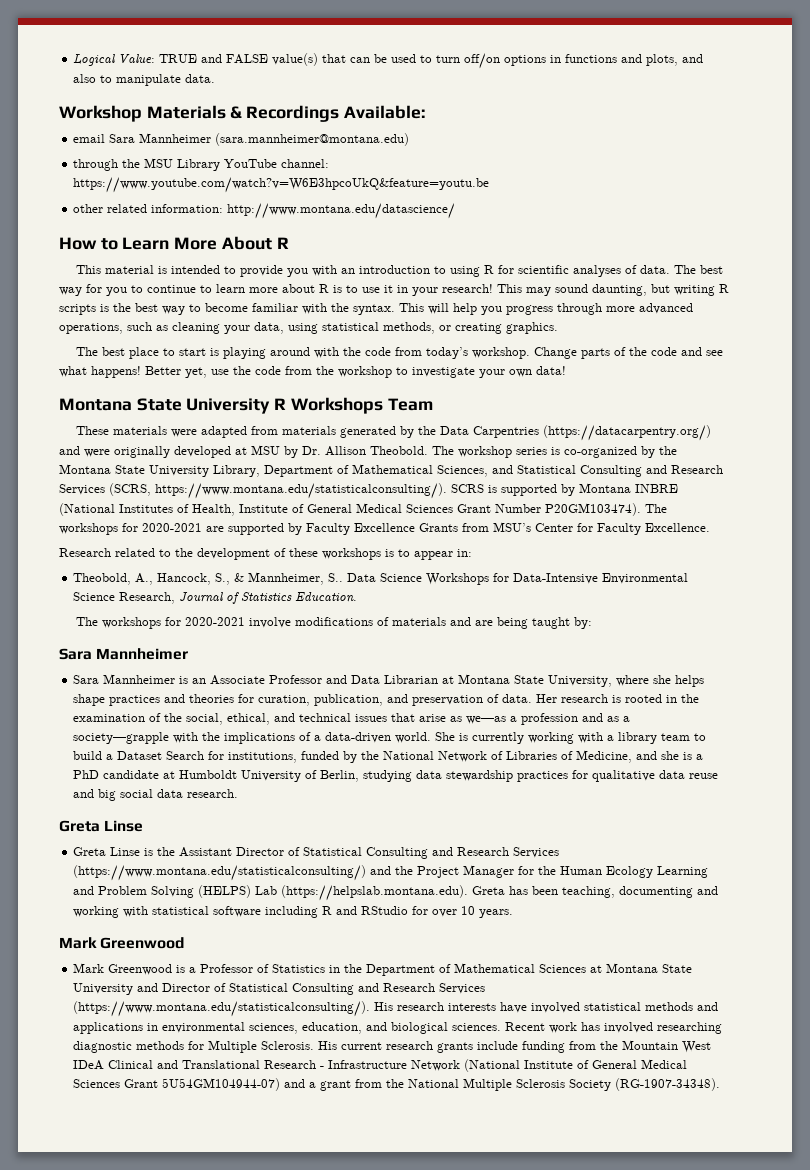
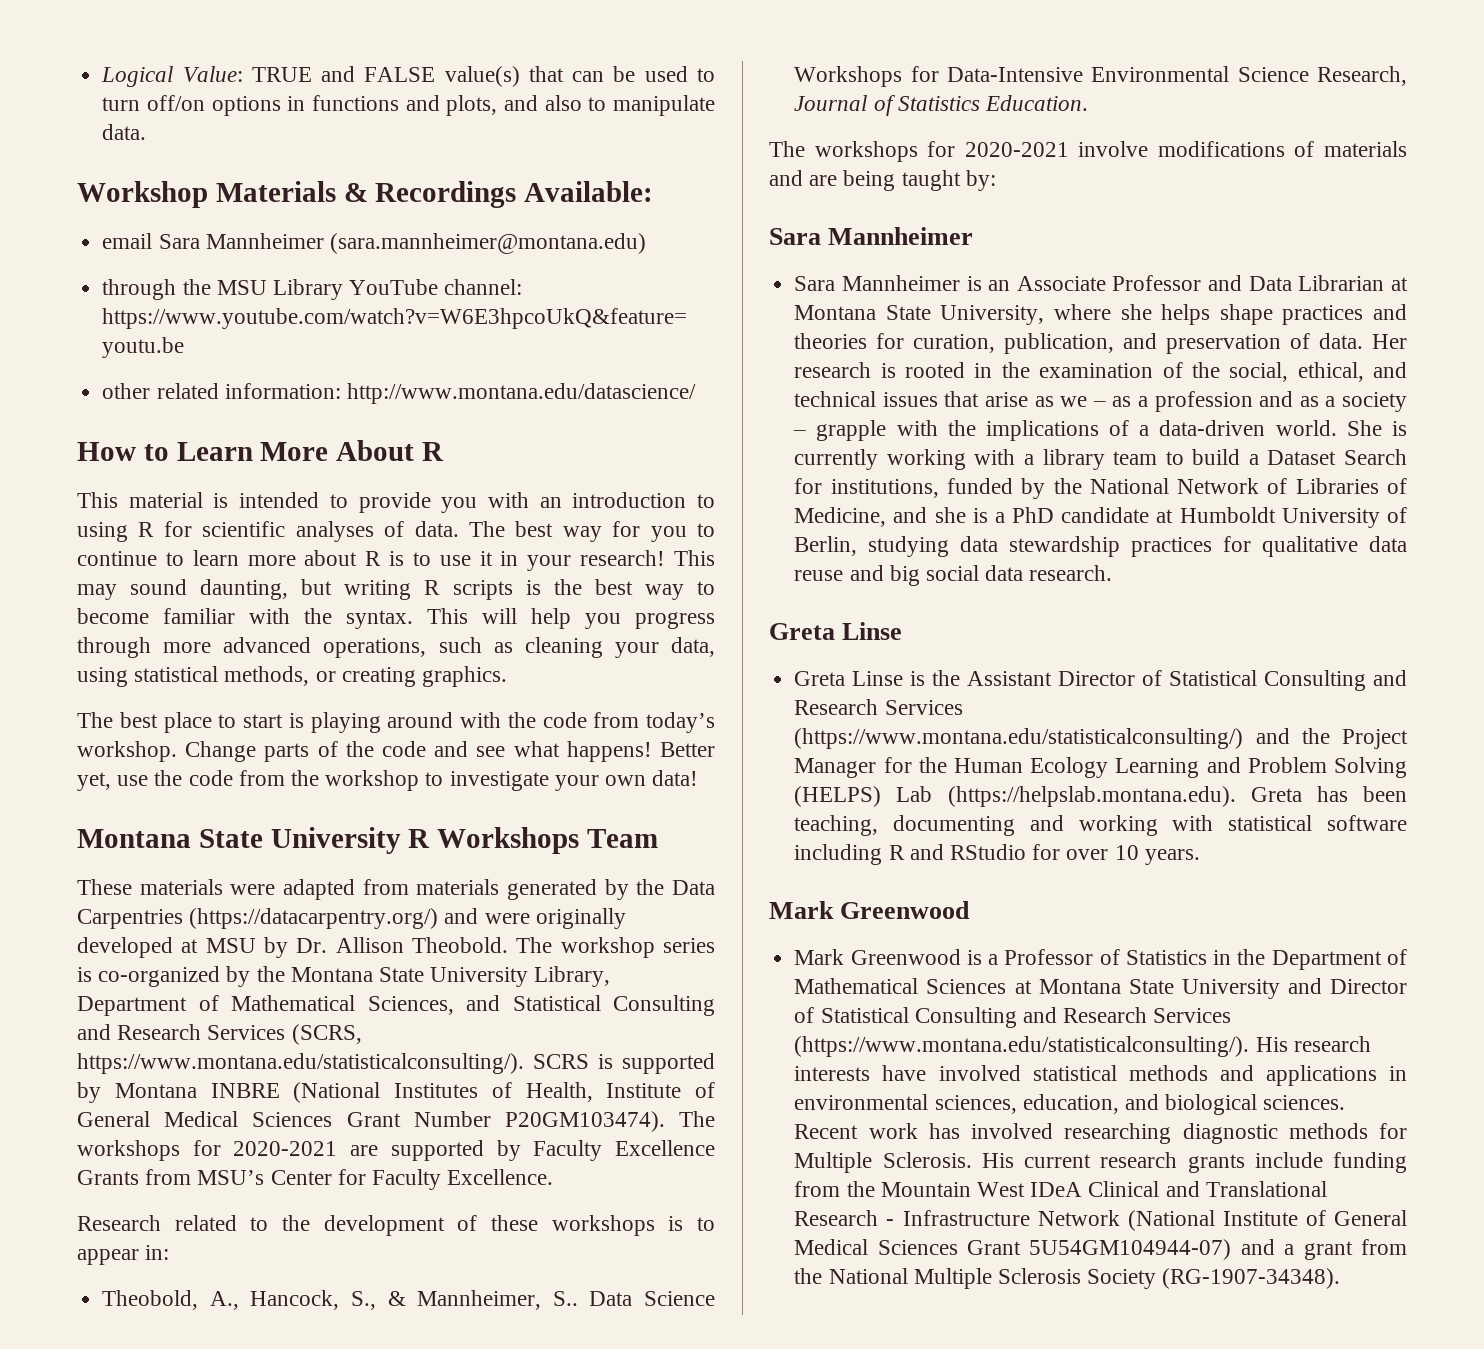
- Her research is rooted in the examination of the social, ethical, and technical issues that arise as we—as a profession and as a society—grapple with the implications of a data-driven world.
+ Her research is rooted in the examination of the social, ethical, and technical issues that arise as we – as a profession and as a society – grapple with the implications of a data-driven world.

